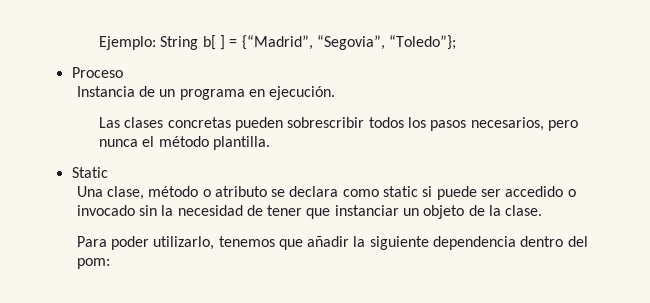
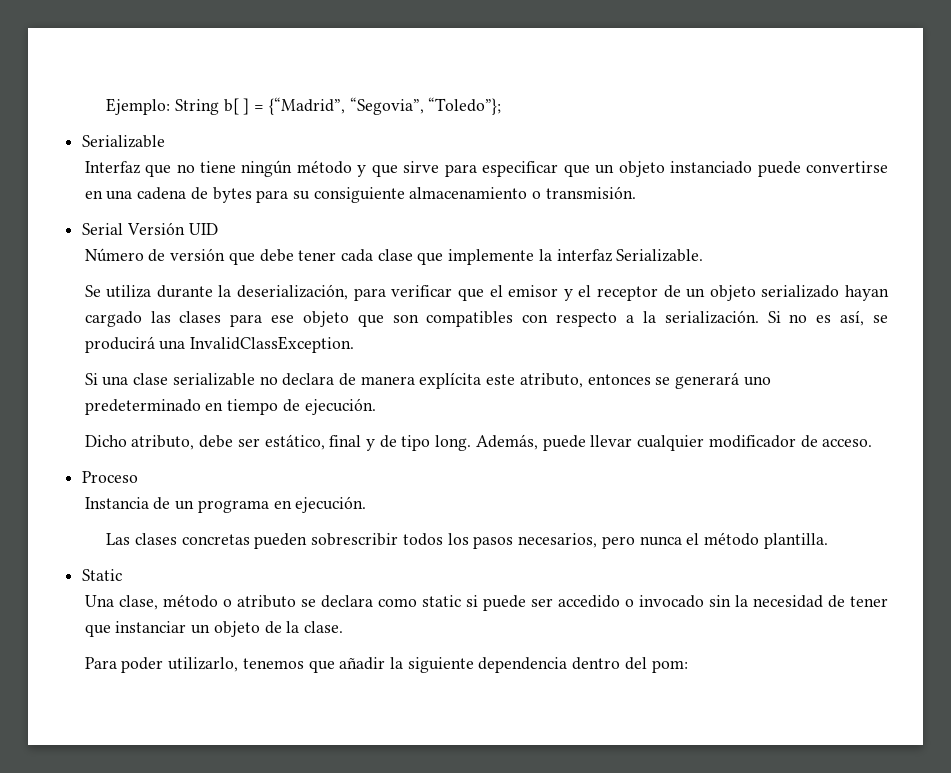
+ Serializable
+ Interfaz que no tiene ningún método y que sirve para especificar que un objeto instanciado puede convertirse en una cadena de bytes para su consiguiente almacenamiento o transmisión.
+ Serial Versión UID
+ Número de versión que debe tener cada clase que implemente la interfaz Serializable.
+ Se utiliza durante la deserialización, para verificar que el emisor y el receptor de un objeto serializado hayan cargado las clases para ese objeto que son compatibles con respecto a la serialización. Si no es así, se producirá una InvalidClassException.
+ Si una clase serializable no declara de manera explícita este atributo, entonces se generará uno predeterminado en tiempo de ejecución.
+ Dicho atributo, debe ser estático, final y de tipo long. Además, puede llevar cualquier modificador de acceso.

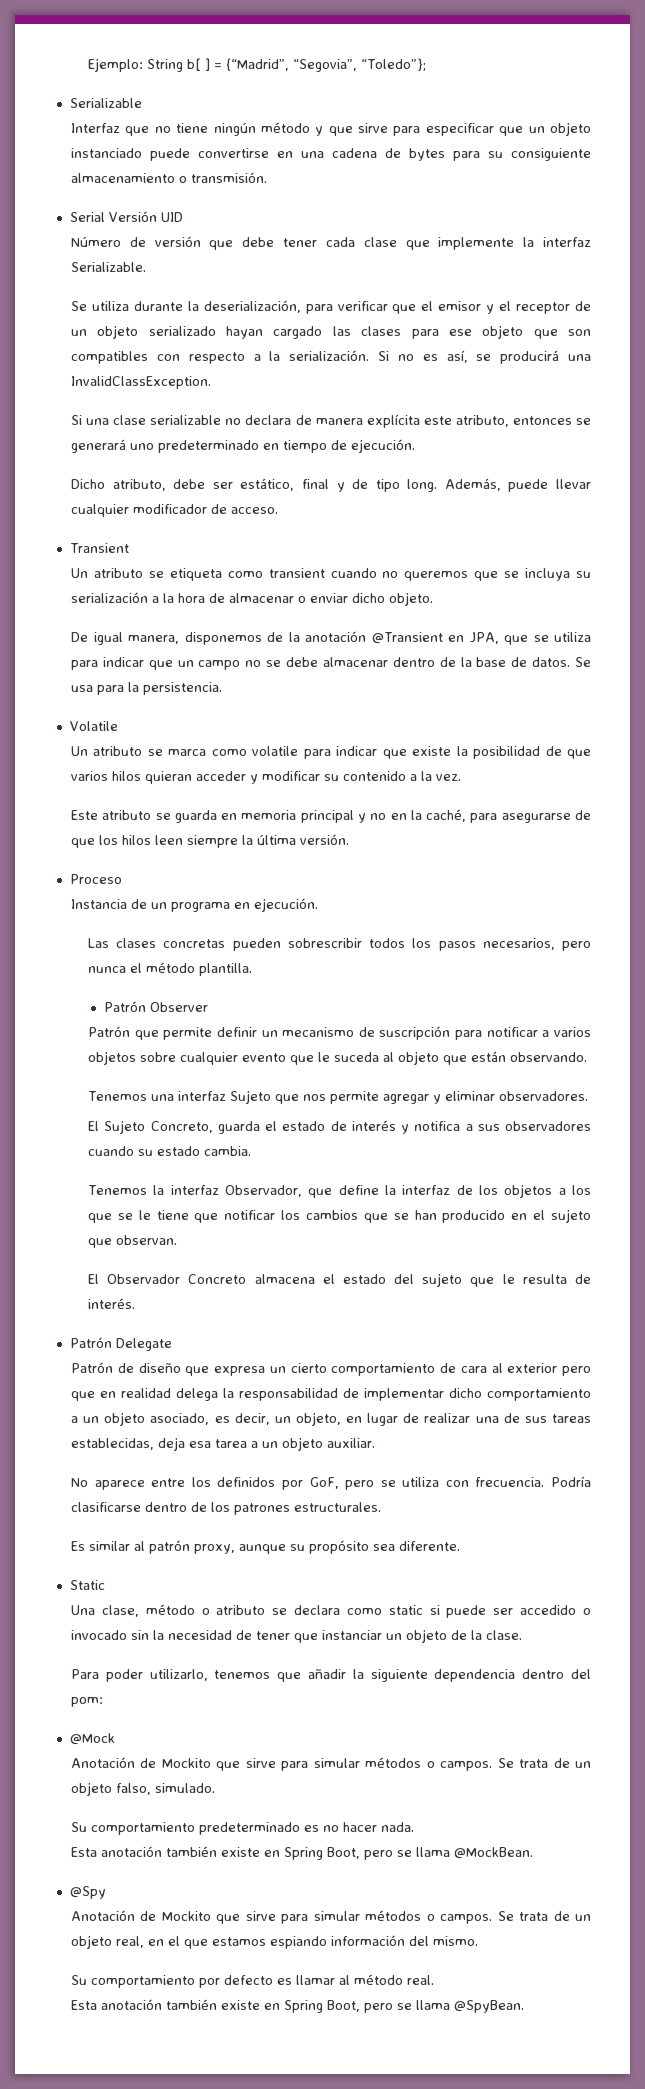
+ Transient
+ Un atributo se etiqueta como transient cuando no queremos que se incluya su serialización a la hora de almacenar o enviar dicho objeto.
+ De igual manera, disponemos de la anotación @Transient en JPA, que se utiliza para indicar que un campo no se debe almacenar dentro de la base de datos. Se usa para la persistencia.
+ Volatile
+ Un atributo se marca como volatile para indicar que existe la posibilidad de que varios hilos quieran acceder y modificar su contenido a la vez.
+ Este atributo se guarda en memoria principal y no en la caché, para asegurarse de que los hilos leen siempre la última versión.
+ Patrón Observer
+ Patrón que permite definir un mecanismo de suscripción para notificar a varios objetos sobre cualquier evento que le suceda al objeto que están observando.
+ Tenemos una interfaz Sujeto que nos permite agregar y eliminar observadores.
+ El Sujeto Concreto, guarda el estado de interés y notifica a sus observadores cuando su estado cambia.
+ Tenemos la interfaz Observador, que define la interfaz de los objetos a los que se le tiene que notificar los cambios que se han producido en el sujeto que observan.
+ El Observador Concreto almacena el estado del sujeto que le resulta de interés.
+ Patrón Delegate
+ Patrón de diseño que expresa un cierto comportamiento de cara al exterior pero que en realidad delega la responsabilidad de implementar dicho comportamiento a un objeto asociado, es decir, un objeto, en lugar de realizar una de sus tareas establecidas, deja esa tarea a un objeto auxiliar.
+ No aparece entre los definidos por GoF, pero se utiliza con frecuencia. Podría clasificarse dentro de los patrones estructurales.
+ Es similar al patrón proxy, aunque su propósito sea diferente.
+ @Mock
+ Anotación de Mockito que sirve para simular métodos o campos. Se trata de un objeto falso, simulado.
+ Su comportamiento predeterminado es no hacer nada.
+ Esta anotación también existe en Spring Boot, pero se llama @MockBean.
+ @Spy
+ Anotación de Mockito que sirve para simular métodos o campos. Se trata de un objeto real, en el que estamos espiando información del mismo.
+ Su comportamiento por defecto es llamar al método real.
+ Esta anotación también existe en Spring Boot, pero se llama @SpyBean.

